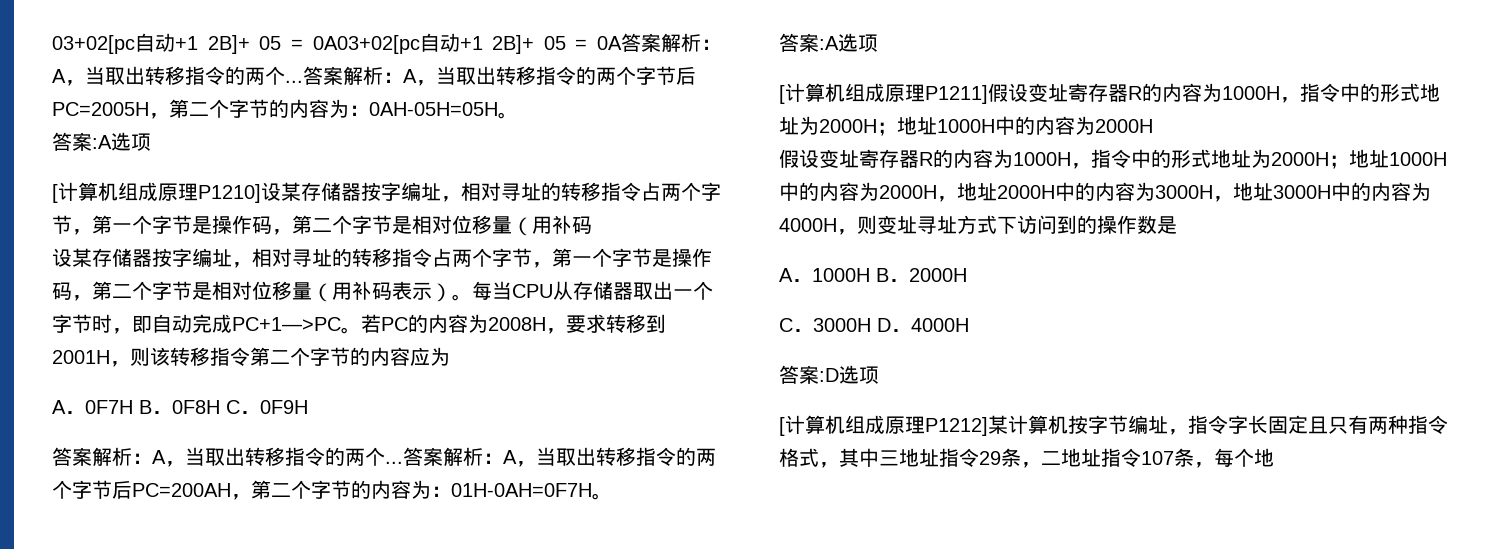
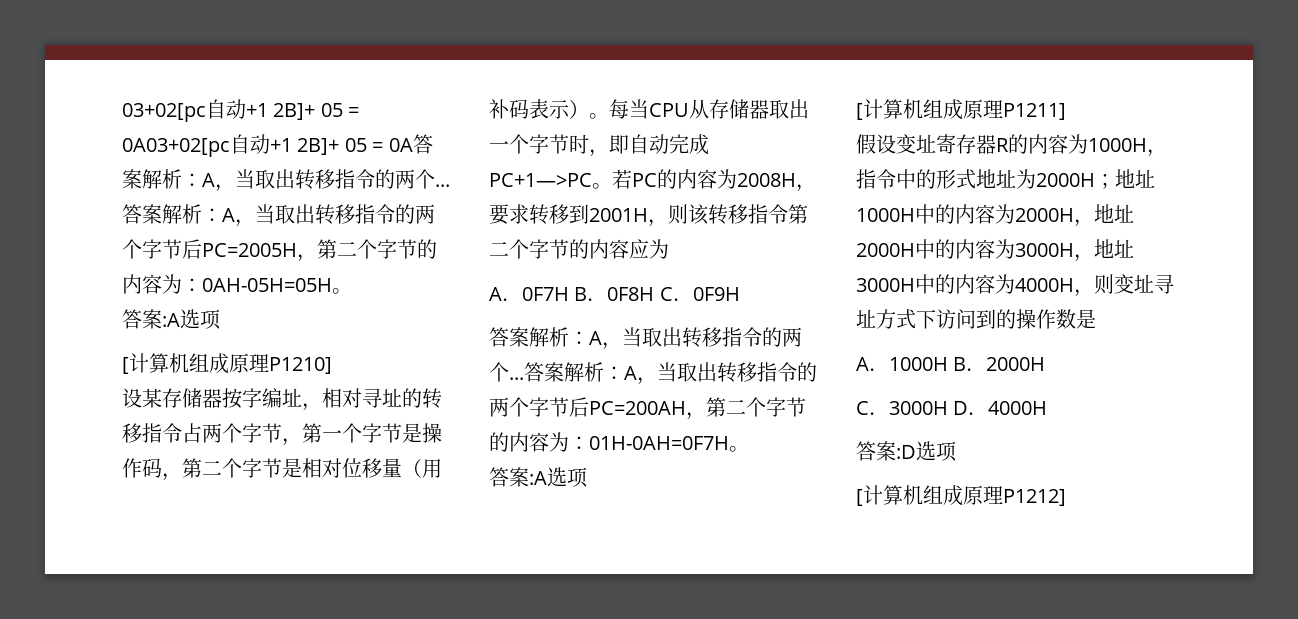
- [计算机组成原理P1210]设某存储器按字编址，相对寻址的转移指令占两个字节，第一个字节是操作码，第二个字节是相对位移量（用补码
+ [计算机组成原理P1210]
- [计算机组成原理P1211]假设变址寄存器R的内容为1000H，指令中的形式地址为2000H；地址1000H中的内容为2000H
+ [计算机组成原理P1211]
- [计算机组成原理P1212]某计算机按字节编址，指令字长固定且只有两种指令格式，其中三地址指令29条，二地址指令107条，每个地
+ [计算机组成原理P1212]

